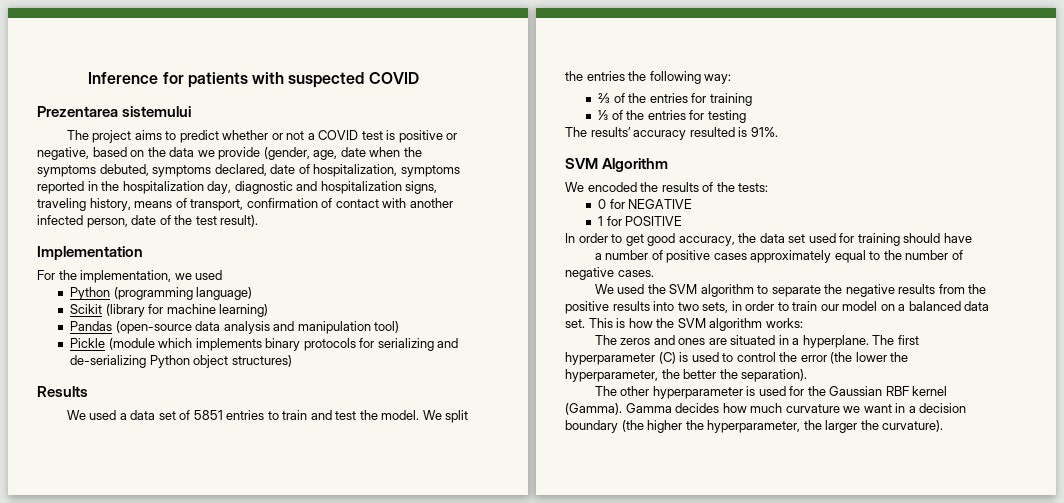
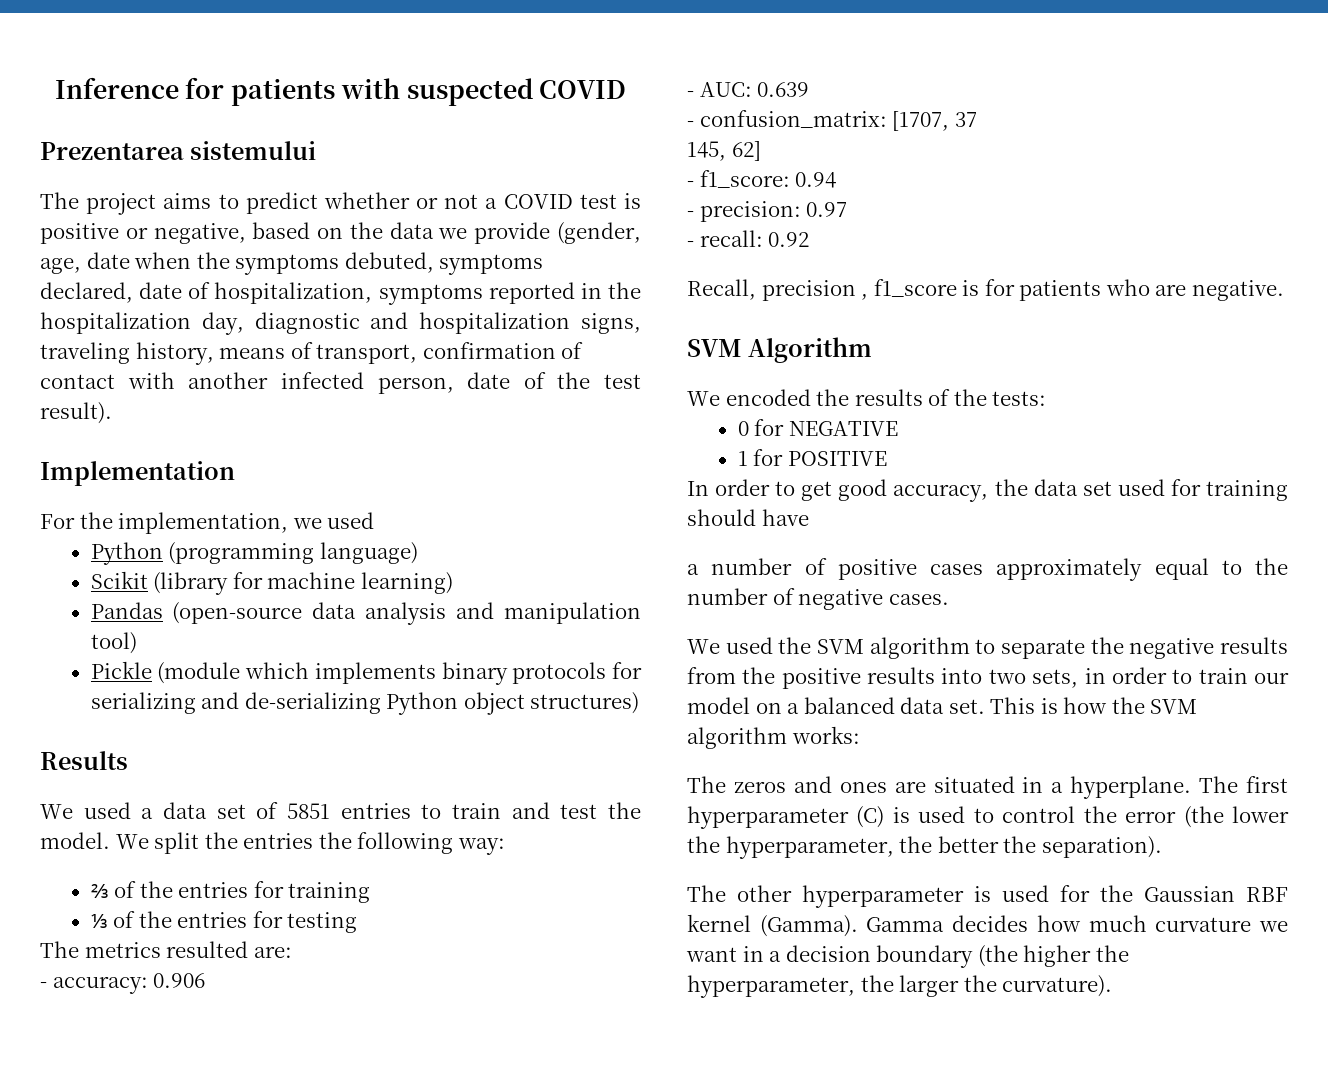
- The results’ accuracy resulted is 91%.
+ The metrics resulted are:
+ - accuracy: 0.906
+ - AUC: 0.639
+ - confusion_matrix: [1707, 37
+ 145, 62]
+ - f1_score: 0.94
+ - precision: 0.97
+ - recall: 0.92
+ Recall, precision , f1_score is for patients who are negative.

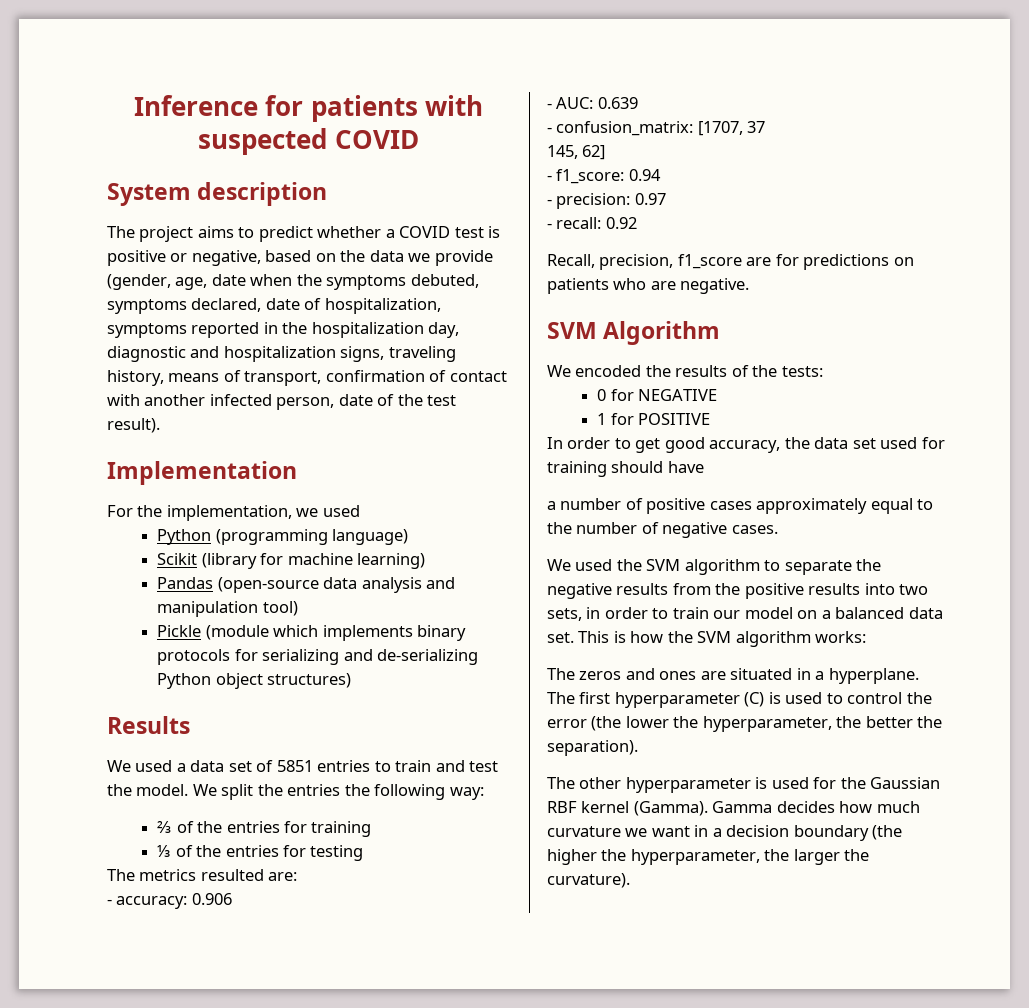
- Prezentarea sistemului
+ System description
- The project aims to predict whether or not a COVID test is positive or negative, based on the data we provide (gender, age, date when the symptoms debuted, symptoms declared, date of hospitalization, symptoms reported in the hospitalization day, diagnostic and hospitalization signs, traveling history, means of transport, confirmation of contact with another infected person, date of the test result).
+ The project aims to predict whether a COVID test is positive or negative, based on the data we provide (gender, age, date when the symptoms debuted, symptoms declared, date of hospitalization, symptoms reported in the hospitalization day, diagnostic and hospitalization signs, traveling history, means of transport, confirmation of contact with another infected person, date of the test result).
- Recall, precision , f1_score is for patients who are negative.
+ Recall, precision, f1_score are for predictions on patients who are negative.

